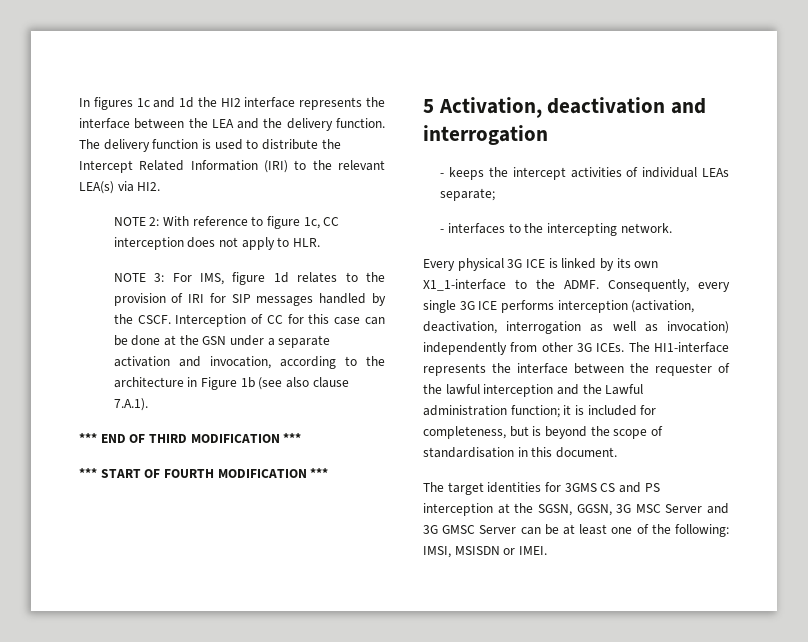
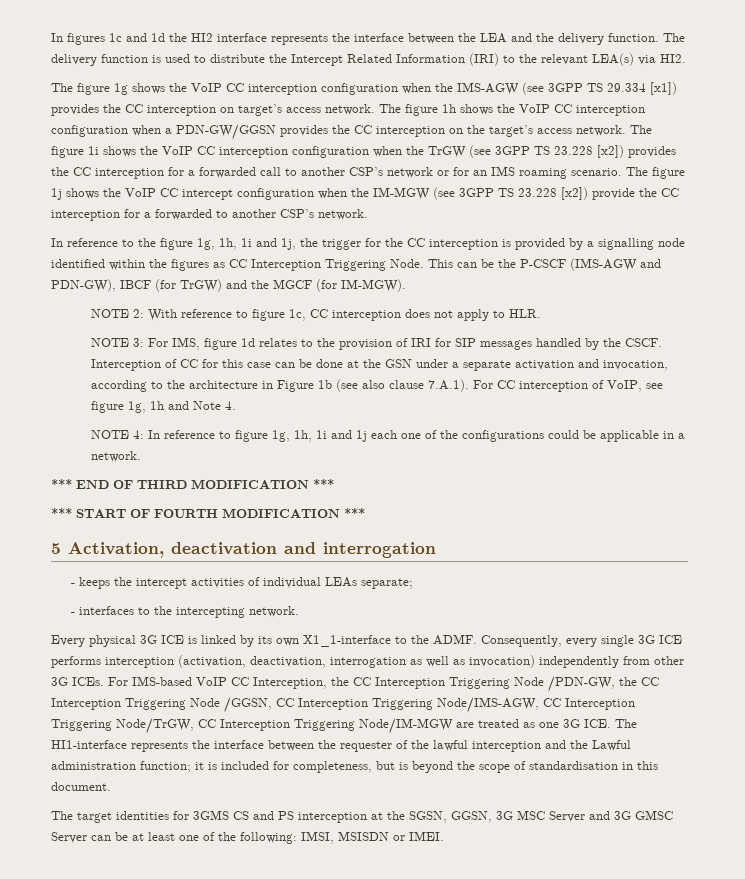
+ The figure 1g shows the VoIP CC interception configuration when the IMS-AGW (see 3GPP TS 29.334 [x1]) provides the CC interception on target’s access network. The figure 1h shows the VoIP CC interception configuration when a PDN-GW/GGSN provides the CC interception on the target’s access network. The figure 1i shows the VoIP CC interception configuration when the TrGW (see 3GPP TS 23.228 [x2]) provides the CC interception for a forwarded call to another CSP’s network or for an IMS roaming scenario. The figure 1j shows the VoIP CC intercept configuration when the IM-MGW (see 3GPP TS 23.228 [x2]) provide the CC interception for a forwarded to another CSP’s network.
+ In reference to the figure 1g, 1h, 1i and 1j, the trigger for the CC interception is provided by a signalling node identified within the figures as CC Interception Triggering Node. This can be the P-CSCF (IMS-AGW and PDN-GW), IBCF (for TrGW) and the MGCF (for IM-MGW).
- Interception of CC for this case can be done at the GSN under a separate activation and invocation, according to the architecture in Figure 1b (see also clause 7.A.1).
+ Interception of CC for this case can be done at the GSN under a separate activation and invocation, according to the architecture in Figure 1b (see also clause 7.A.1). For CC interception of VoIP, see figure 1g, 1h and Note 4.
+ NOTE 4: In reference to figure 1g, 1h, 1i and 1j each one of the configurations could be applicable in a network.
- The HI1-interface represents the interface between the requester of the lawful interception and the Lawful administration function; it is included for completeness, but is beyond the scope of standardisation in this document.
+ For IMS-based VoIP CC Interception, the CC Interception Triggering Node /PDN-GW, the CC Interception Triggering Node /GGSN, CC Interception Triggering Node/IMS-AGW, CC Interception Triggering Node/TrGW, CC Interception Triggering Node/IM-MGW are treated as one 3G ICE. The HI1-interface represents the interface between the requester of the lawful interception and the Lawful administration function; it is included for completeness, but is beyond the scope of standardisation in this document.

